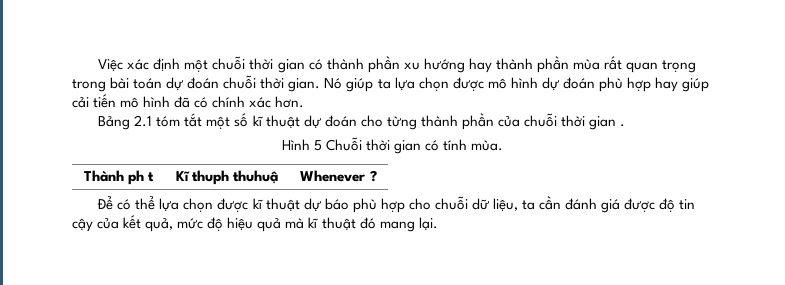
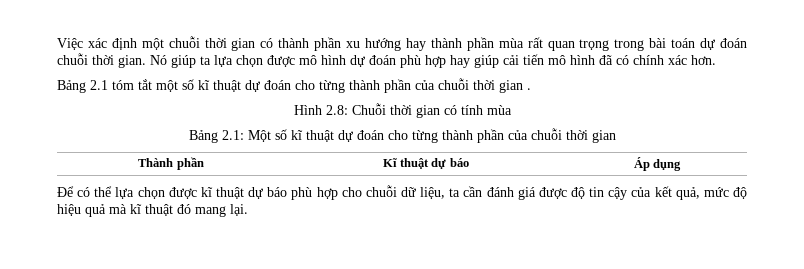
- Hình 5 Chuỗi thời gian có tính mùa.
+ Hình 2.8: Chuỗi thời gian có tính mùa
+ Bảng 2.1: Một số kĩ thuật dự đoán cho từng thành phần của chuỗi thời gian
- Thành ph t | Kĩ thuph thuhuậ | Whenever ?
+ Thành phần | Kĩ thuật dự báo | Áp dụng

